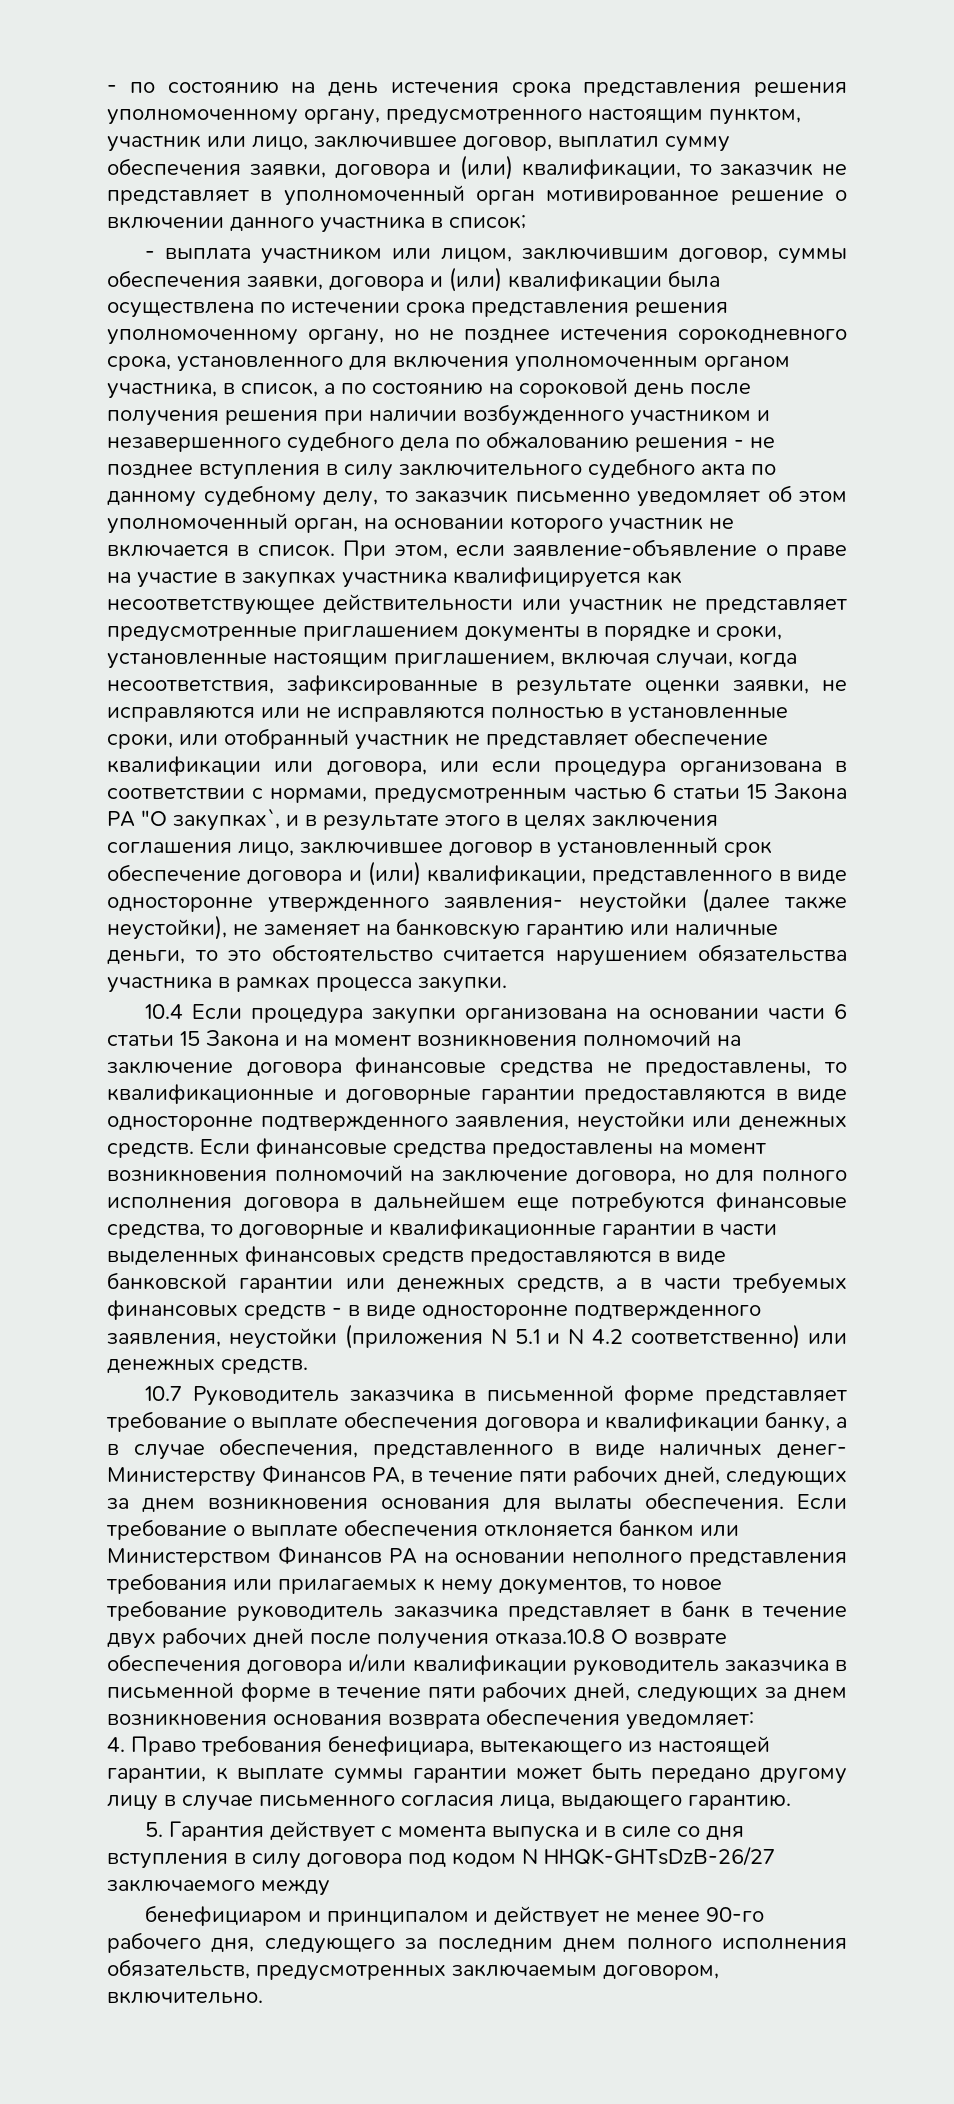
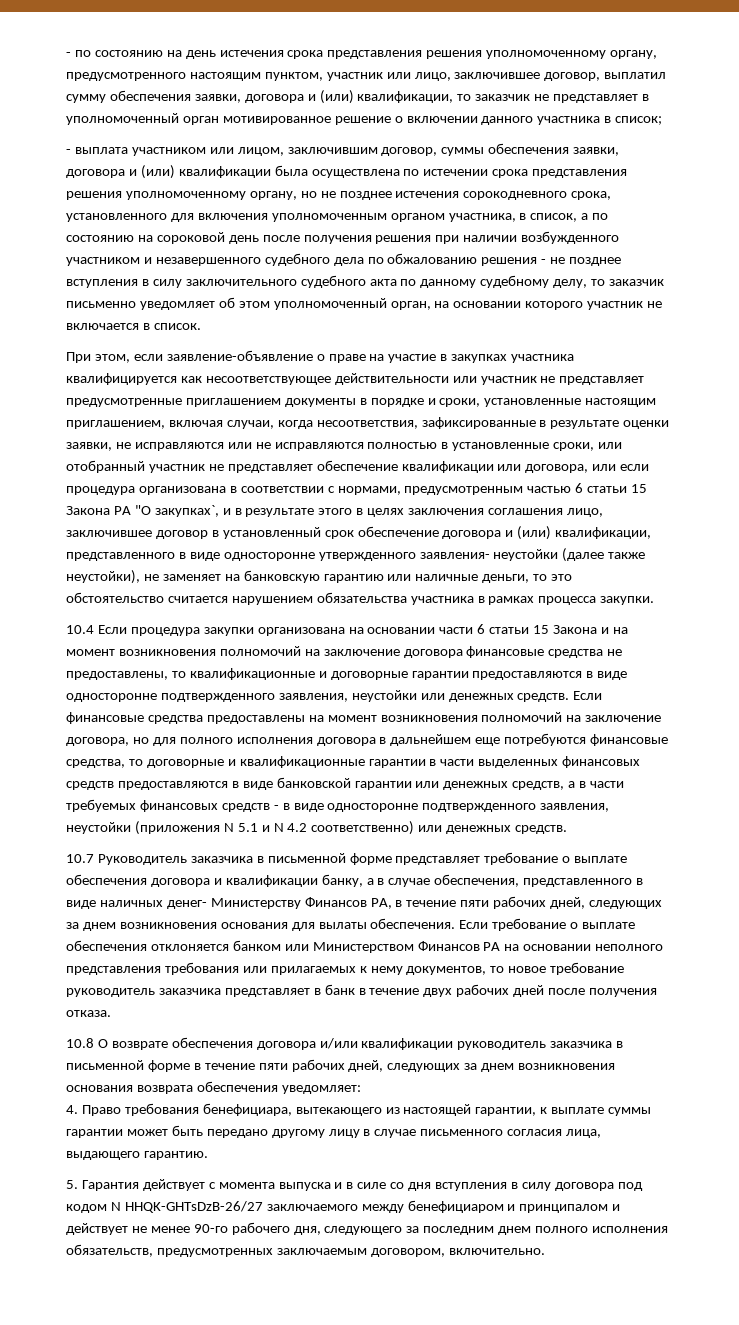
- - выплата участником или лицом, заключившим договор, суммы обеспечения заявки, договора и (или) квалификации была осуществлена по истечении срока представления решения уполномоченному органу, но не позднее истечения сорокодневного срока, установленного для включения уполномоченным органом участника, в список, а по состоянию на сороковой день после получения решения при наличии возбужденного участником и незавершенного судебного дела по обжалованию решения - не позднее вступления в силу заключительного судебного акта по данному судебному делу, то заказчик письменно уведомляет об этом уполномоченный орган, на основании которого участник не включается в список. При этом, если заявление-объявление о праве на участие в закупках участника квалифицируется как несоответствующее действительности или участник не представляет предусмотренные приглашением документы в порядке и сроки, установленные настоящим приглашением, включая случаи, когда несоответствия, зафиксированные в результате оценки заявки, не исправляются или не исправляются полностью в установленные сроки, или отобранный участник не представляет обеспечение квалификации или договора, или если процедура организована в соответствии с нормами, предусмотренным частью 6 статьи 15 Закона РА "О закупках`, и в результате этого в целях заключения соглашения лицо, заключившее договор в установленный срок обеспечение договора и (или) квалификации, представленного в виде односторонне утвержденного заявления- неустойки (далее также неустойки), не заменяет на банковскую гарантию или наличные деньги, то это обстоятельство считается нарушением обязательства участника в рамках процесса закупки.
+ - выплата участником или лицом, заключившим договор, суммы обеспечения заявки, договора и (или) квалификации была осуществлена по истечении срока представления решения уполномоченному органу, но не позднее истечения сорокодневного срока, установленного для включения уполномоченным органом участника, в список, а по состоянию на сороковой день после получения решения при наличии возбужденного участником и незавершенного судебного дела по обжалованию решения - не позднее вступления в силу заключительного судебного акта по данному судебному делу, то заказчик письменно уведомляет об этом уполномоченный орган, на основании которого участник не включается в список.
+ При этом, если заявление-объявление о праве на участие в закупках участника квалифицируется как несоответствующее действительности или участник не представляет предусмотренные приглашением документы в порядке и сроки, установленные настоящим приглашением, включая случаи, когда несоответствия, зафиксированные в результате оценки заявки, не исправляются или не исправляются полностью в установленные сроки, или отобранный участник не представляет обеспечение квалификации или договора, или если процедура организована в соответствии с нормами, предусмотренным частью 6 статьи 15 Закона РА "О закупках`, и в результате этого в целях заключения соглашения лицо, заключившее договор в установленный срок обеспечение договора и (или) квалификации, представленного в виде односторонне утвержденного заявления- неустойки (далее также неустойки), не заменяет на банковскую гарантию или наличные деньги, то это обстоятельство считается нарушением обязательства участника в рамках процесса закупки.
- Если требование о выплате обеспечения отклоняется банком или Министерством Финансов РА на основании неполного представления требования или прилагаемых к нему документов, то новое требование руководитель заказчика представляет в банк в течение двух рабочих дней после получения отказа.10.8 О возврате обеспечения договора и/или квалификации руководитель заказчика в письменной форме в течение пяти рабочих дней, следующих за днем возникновения основания возврата обеспечения уведомляет:
+ Если требование о выплате обеспечения отклоняется банком или Министерством Финансов РА на основании неполного представления требования или прилагаемых к нему документов, то новое требование руководитель заказчика представляет в банк в течение двух рабочих дней после получения отказа.
+ 10.8 О возврате обеспечения договора и/или квалификации руководитель заказчика в письменной форме в течение пяти рабочих дней, следующих за днем возникновения основания возврата обеспечения уведомляет:
- 5. Гарантия действует с момента выпуска и в силе со дня вступления в силу договора под кодом N HHQK-GHTsDzB-26/27 заключаемого между
- бенефициаром и принципалом и действует не менее 90-го рабочего дня, следующего за последним днем полного исполнения обязательств, предусмотренных заключаемым договором, включительно.
+ 5. Гарантия действует с момента выпуска и в силе со дня вступления в силу договора под кодом N HHQK-GHTsDzB-26/27 заключаемого между бенефициаром и принципалом и действует не менее 90-го рабочего дня, следующего за последним днем полного исполнения обязательств, предусмотренных заключаемым договором, включительно.

